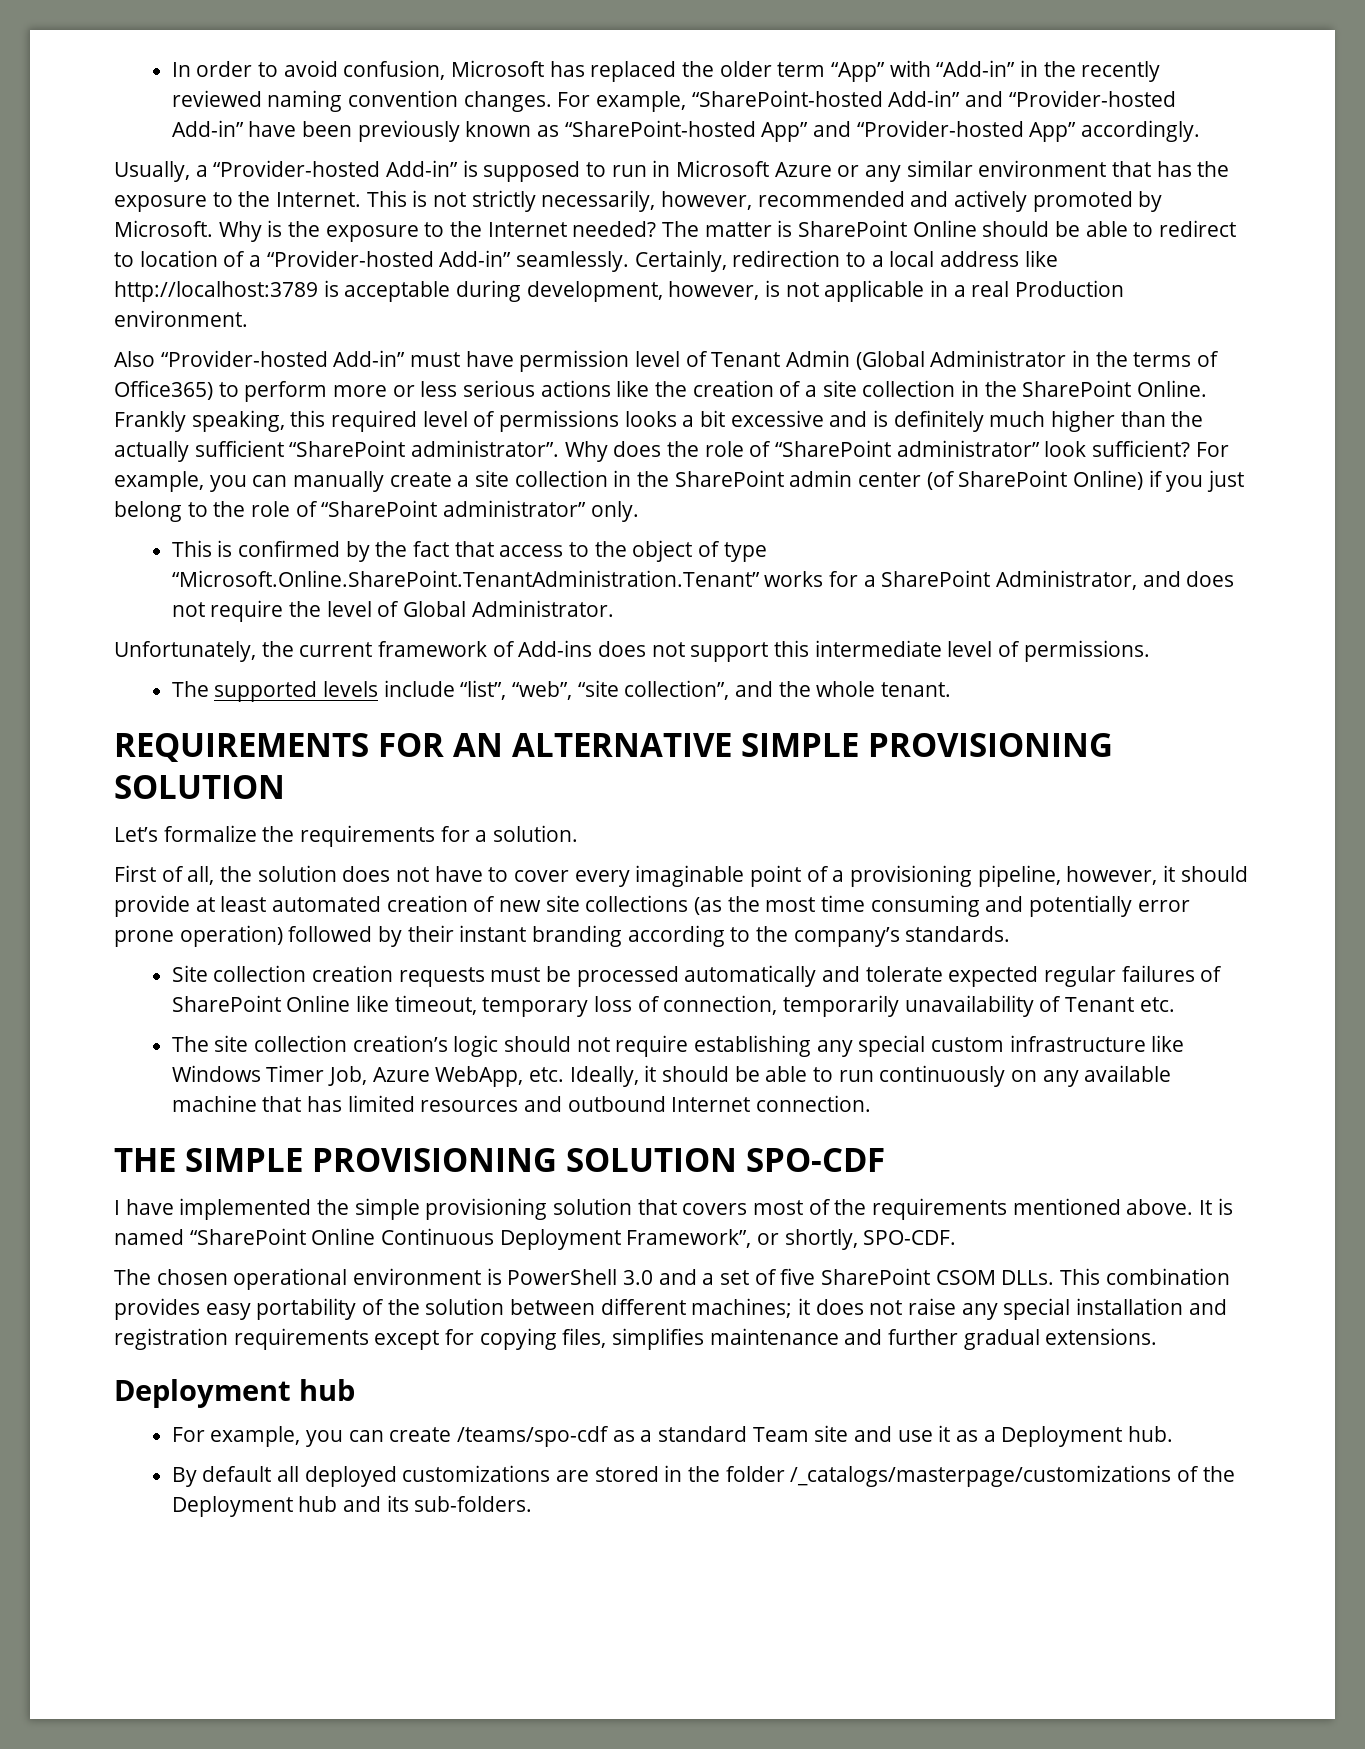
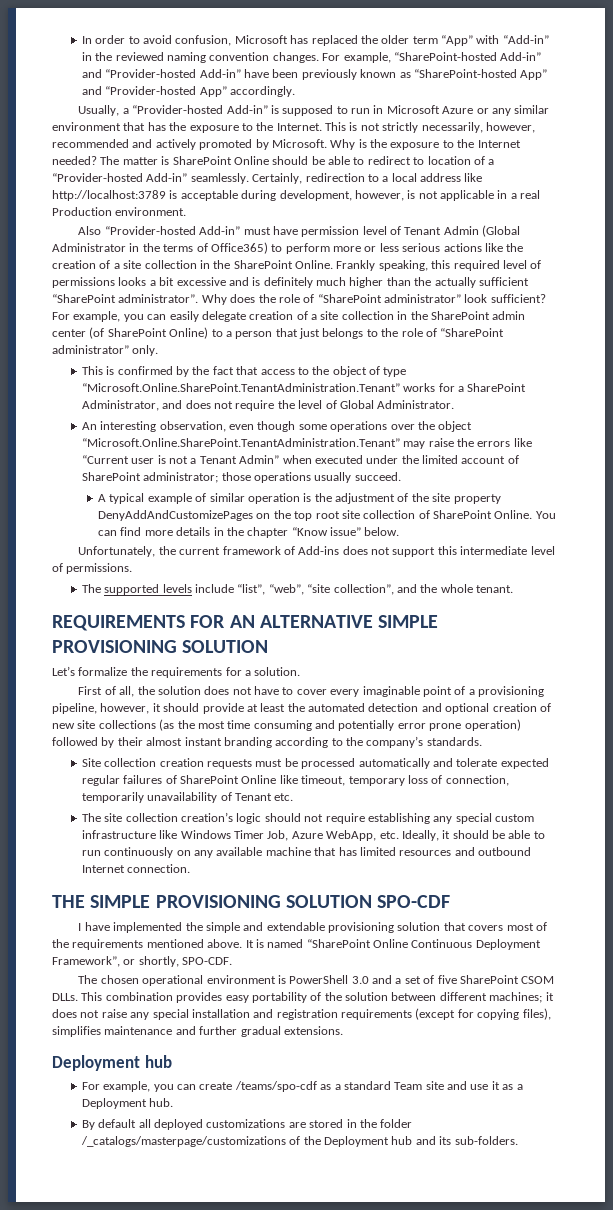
- In order to avoid confusion, Microsoft has replaced the older term “App” with “Add-in” in the recently reviewed naming convention changes.
+ In order to avoid confusion, Microsoft has replaced the older term “App” with “Add-in” in the reviewed naming convention changes.
- For example, you can manually create a site collection in the SharePoint admin center (of SharePoint Online) if you just belong to the role of “SharePoint administrator” only.
+ For example, you can easily delegate creation of a site collection in the SharePoint admin center (of SharePoint Online) to a person that just belongs to the role of “SharePoint administrator” only.
+ An interesting observation, even though some operations over the object “Microsoft.Online.SharePoint.TenantAdministration.Tenant” may raise the errors like “Current user is not a Tenant Admin” when executed under the limited account of SharePoint administrator; those operations usually succeed.
+ A typical example of similar operation is the adjustment of the site property DenyAddAndCustomizePages on the top root site collection of SharePoint Online. You can find more details in the chapter “Know issue” below.
- First of all, the solution does not have to cover every imaginable point of a provisioning pipeline, however, it should provide at least automated creation of new site collections (as the most time consuming and potentially error prone operation) followed by their instant branding according to the company’s standards.
+ First of all, the solution does not have to cover every imaginable point of a provisioning pipeline, however, it should provide at least the automated detection and optional creation of new site collections (as the most time consuming and potentially error prone operation) followed by their almost instant branding according to the company’s standards.
- I have implemented the simple provisioning solution that covers most of the requirements mentioned above.
+ I have implemented the simple and extendable provisioning solution that covers most of the requirements mentioned above.
- This combination provides easy portability of the solution between different machines; it does not raise any special installation and registration requirements except for copying files, simplifies maintenance and further gradual extensions.
+ This combination provides easy portability of the solution between different machines; it does not raise any special installation and registration requirements (except for copying files), simplifies maintenance and further gradual extensions.

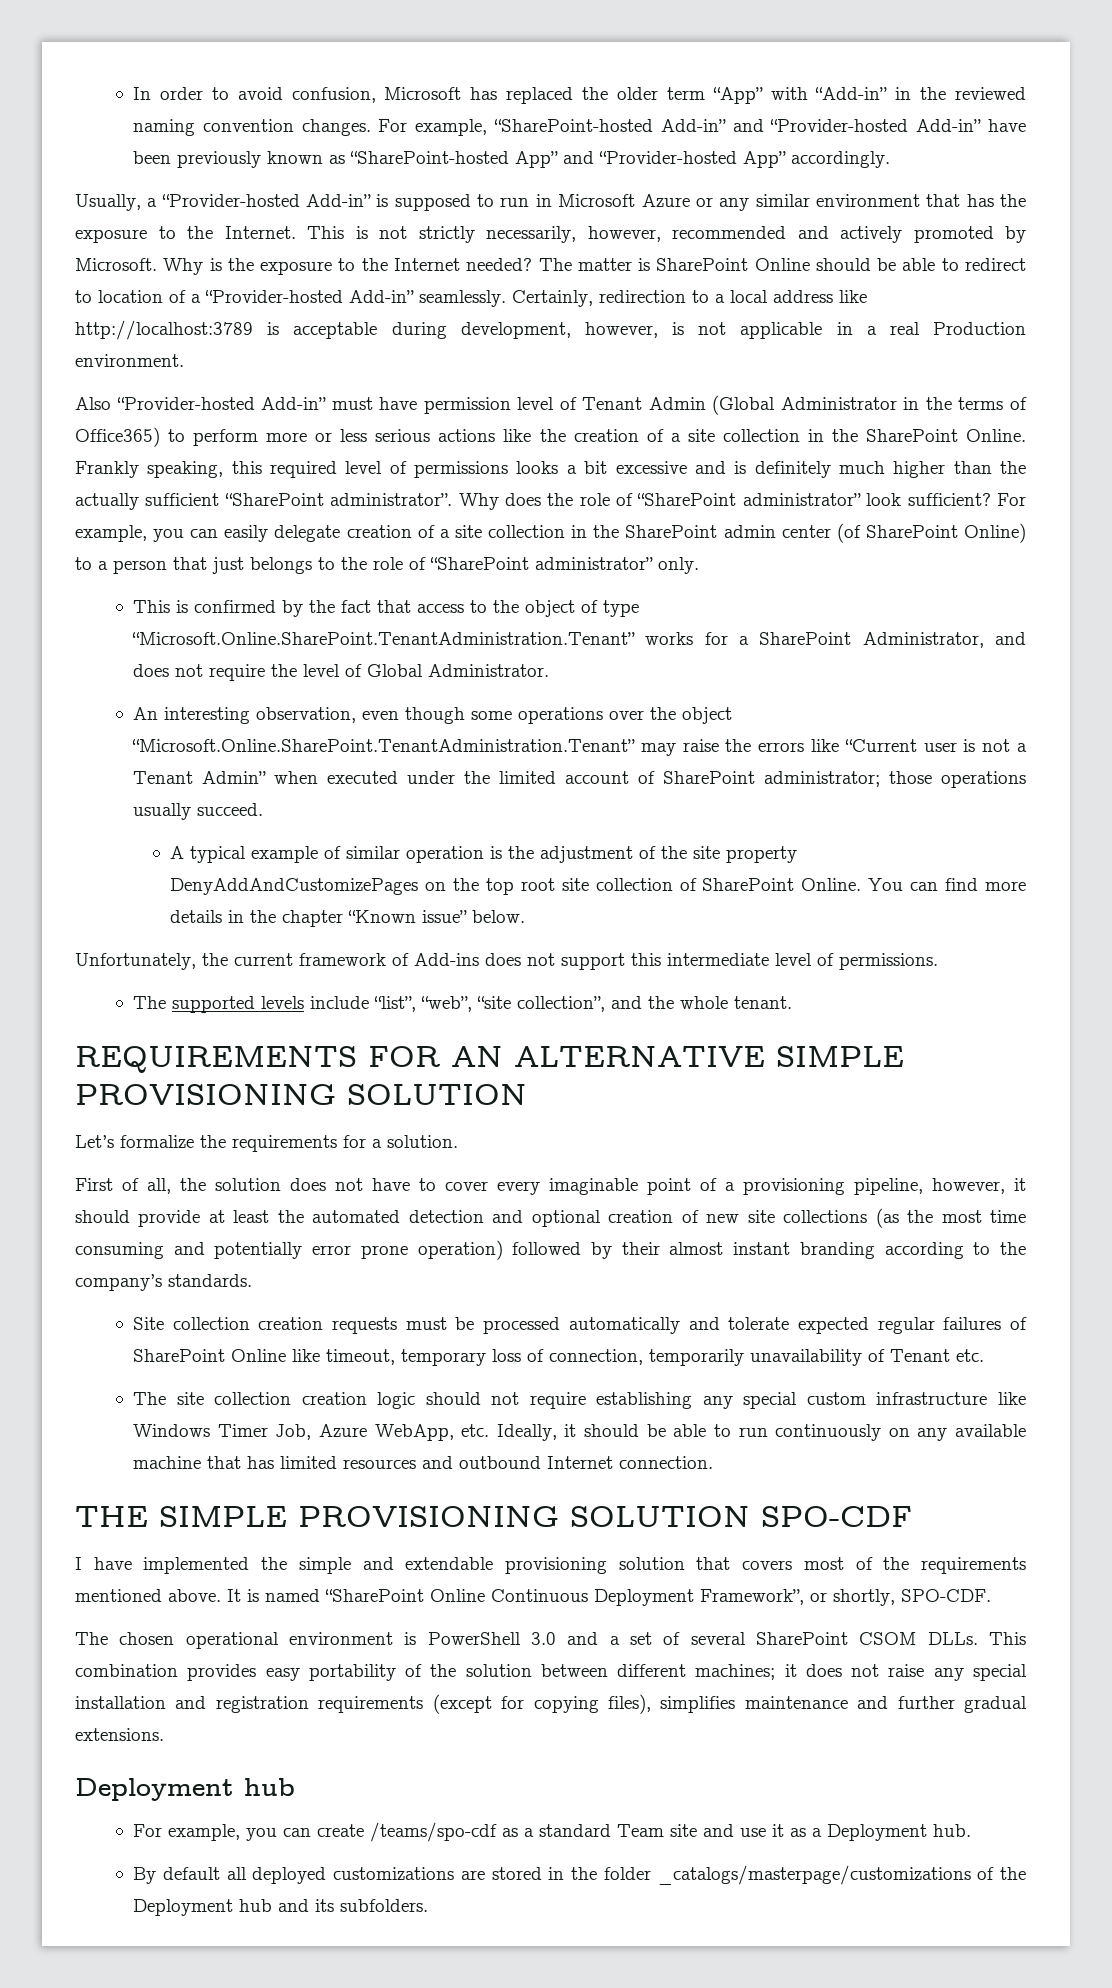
- You can find more details in the chapter “Know issue” below.
+ You can find more details in the chapter “Known issue” below.
- The site collection creation’s logic should not require establishing any special custom infrastructure like Windows Timer Job, Azure WebApp, etc. Ideally, it should be able to run continuously on any available machine that has limited resources and outbound Internet connection.
+ The site collection creation logic should not require establishing any special custom infrastructure like Windows Timer Job, Azure WebApp, etc. Ideally, it should be able to run continuously on any available machine that has limited resources and outbound Internet connection.
- The chosen operational environment is PowerShell 3.0 and a set of five SharePoint CSOM DLLs.
+ The chosen operational environment is PowerShell 3.0 and a set of several SharePoint CSOM DLLs.
- By default all deployed customizations are stored in the folder /_catalogs/masterpage/customizations of the Deployment hub and its sub-folders.
+ By default all deployed customizations are stored in the folder _catalogs/masterpage/customizations of the Deployment hub and its subfolders.

